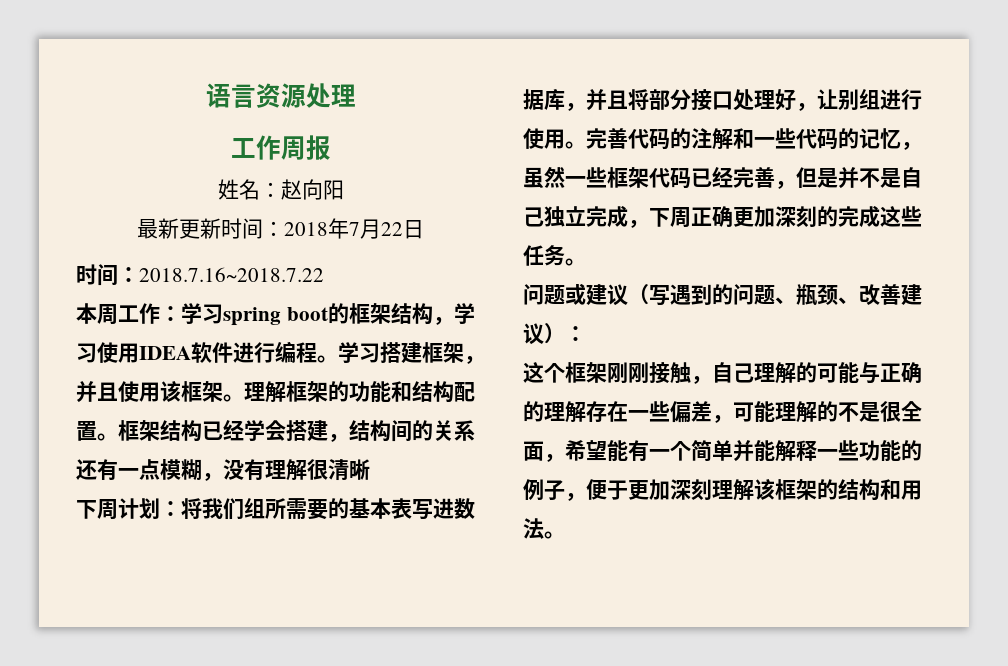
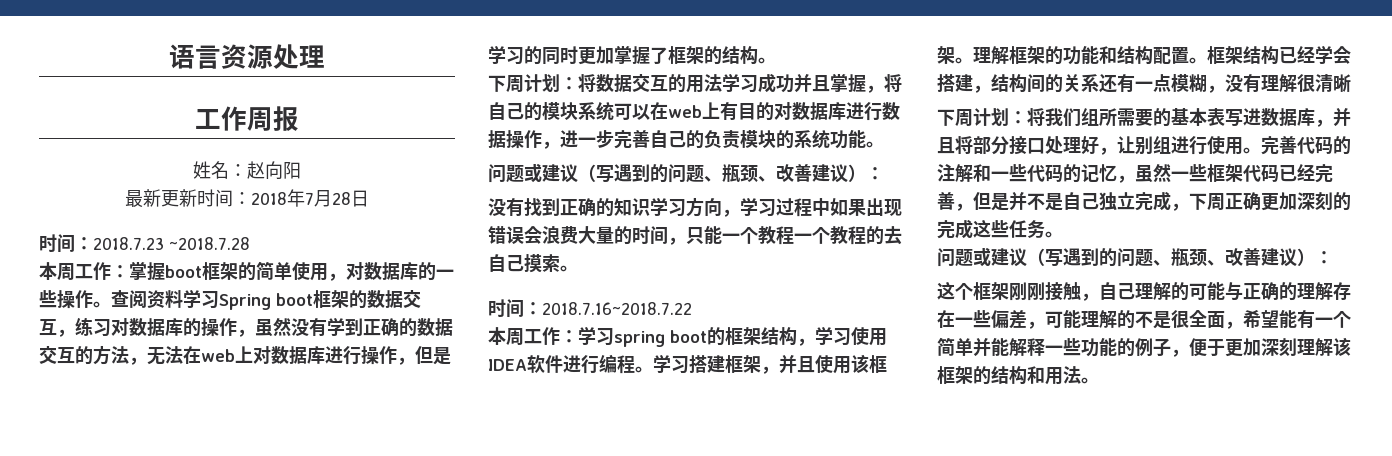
- 最新更新时间：2018年7月22日
+ 最新更新时间：2018年7月28日
+ 时间：2018.7.23 ~2018.7.28
+ 本周工作：掌握boot框架的简单使用，对数据库的一些操作。查阅资料学习Spring boot框架的数据交互，练习对数据库的操作，虽然没有学到正确的数据交互的方法，无法在web上对数据库进行操作，但是学习的同时更加掌握了框架的结构。
+ 下周计划：将数据交互的用法学习成功并且掌握，将自己的模块系统可以在web上有目的对数据库进行数据操作，进一步完善自己的负责模块的系统功能。
+ 问题或建议（写遇到的问题、瓶颈、改善建议）：
+ 没有找到正确的知识学习方向，学习过程中如果出现错误会浪费大量的时间，只能一个教程一个教程的去自己摸索。

